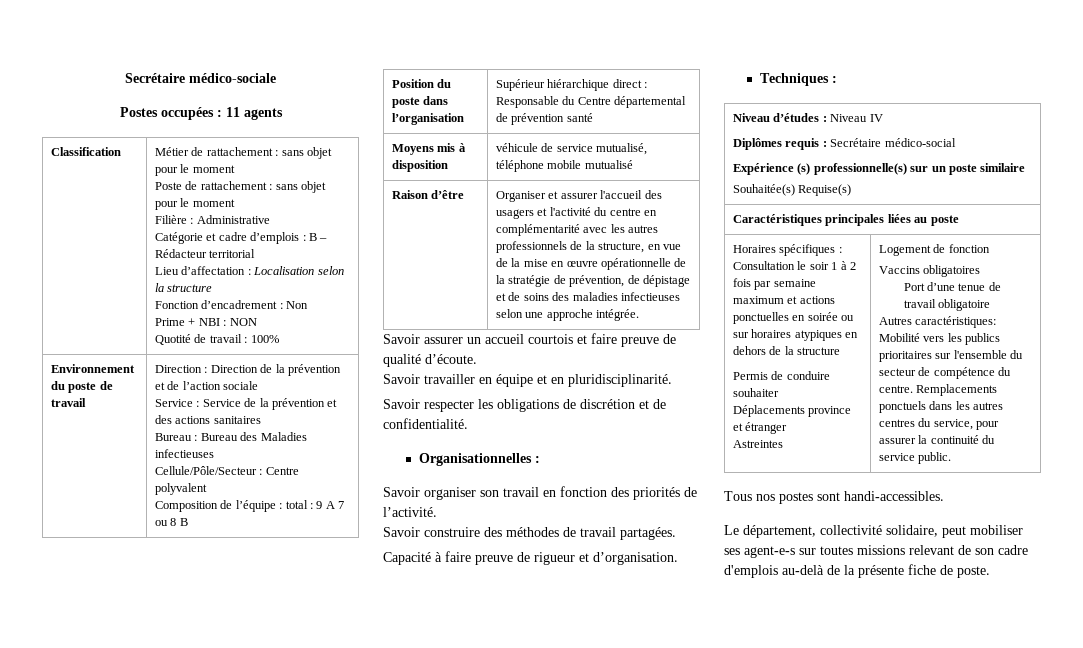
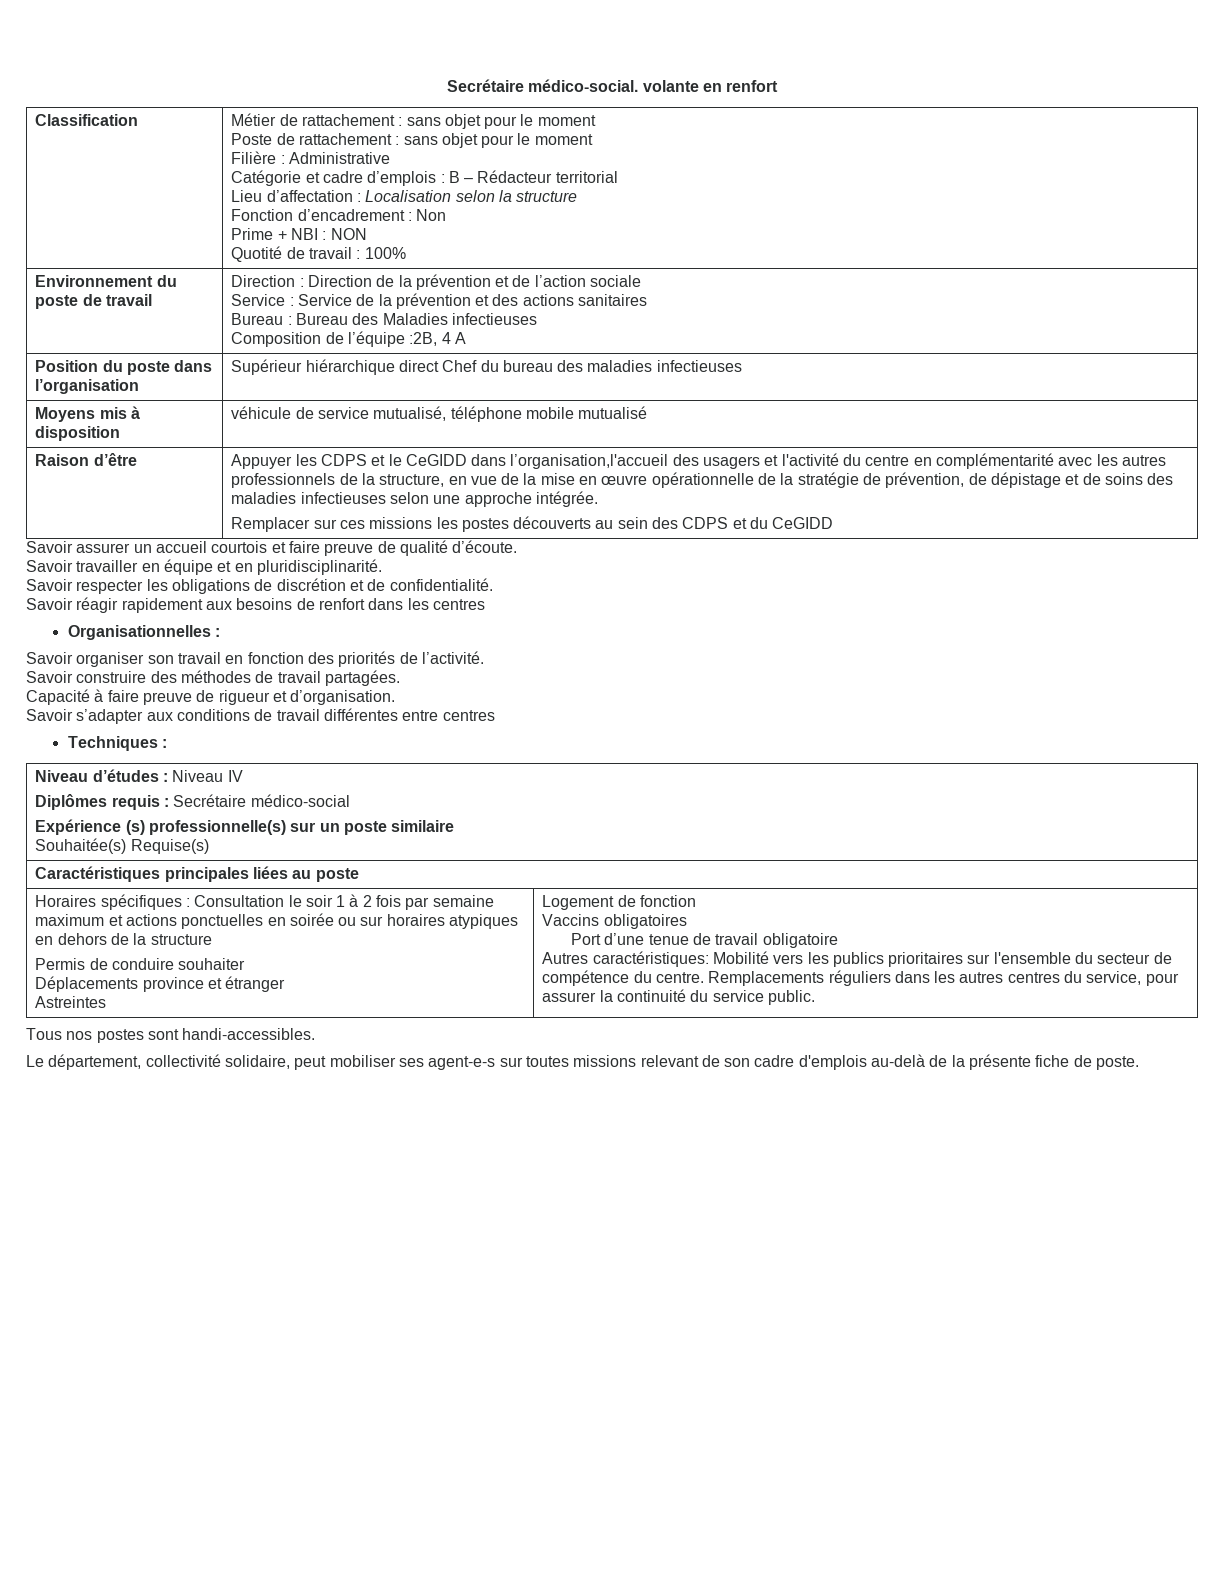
- Secrétaire médico-sociale
- Postes occupées : 11 agents
+ Secrétaire médico-social. volante en renfort
- Cellule/Pôle/Secteur : Centre polyvalent
- Composition de l’équipe : total : 9 A 7 ou 8 B
+ Composition de l’équipe :2B, 4 A
- Position du poste dans l’organisation | Supérieur hiérarchique direct : Responsable du Centre départemental de prévention santé
+ Position du poste dans l’organisation | Supérieur hiérarchique direct Chef du bureau des maladies infectieuses
- Organiser et assurer l'accueil des usagers et l'activité du centre en complémentarité avec les autres professionnels de la structure, en vue de la mise en œuvre opérationnelle de la stratégie de prévention, de dépistage et de soins des maladies infectieuses selon une approche intégrée.
+ Appuyer les CDPS et le CeGIDD dans l’organisation,l'accueil des usagers et l'activité du centre en complémentarité avec les autres professionnels de la structure, en vue de la mise en œuvre opérationnelle de la stratégie de prévention, de dépistage et de soins des maladies infectieuses selon une approche intégrée.
+ Remplacer sur ces missions les postes découverts au sein des CDPS et du CeGIDD
+ Savoir réagir rapidement aux besoins de renfort dans les centres
+ Savoir s’adapter aux conditions de travail différentes entre centres
- Remplacements ponctuels dans les autres centres du service, pour assurer la continuité du service public.
+ Remplacements réguliers dans les autres centres du service, pour assurer la continuité du service public.

